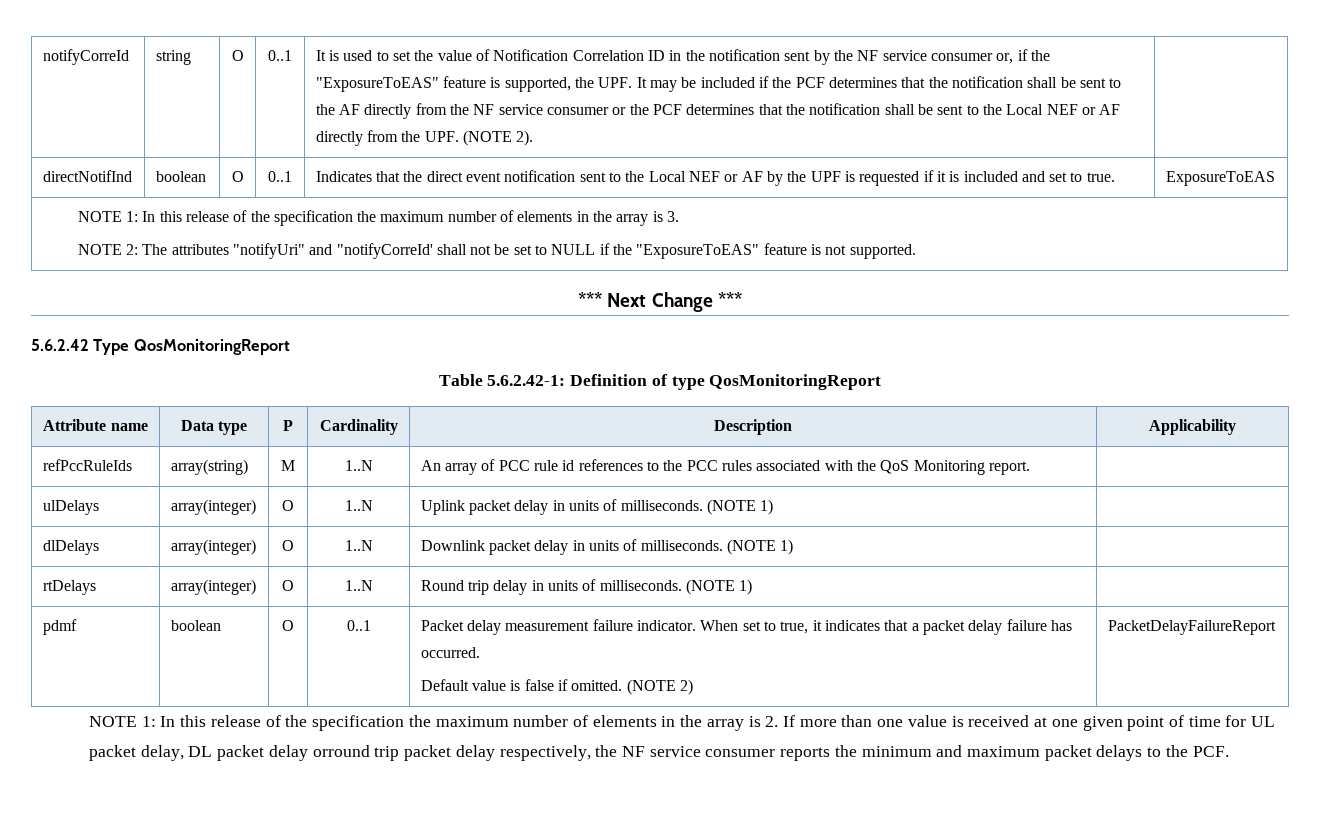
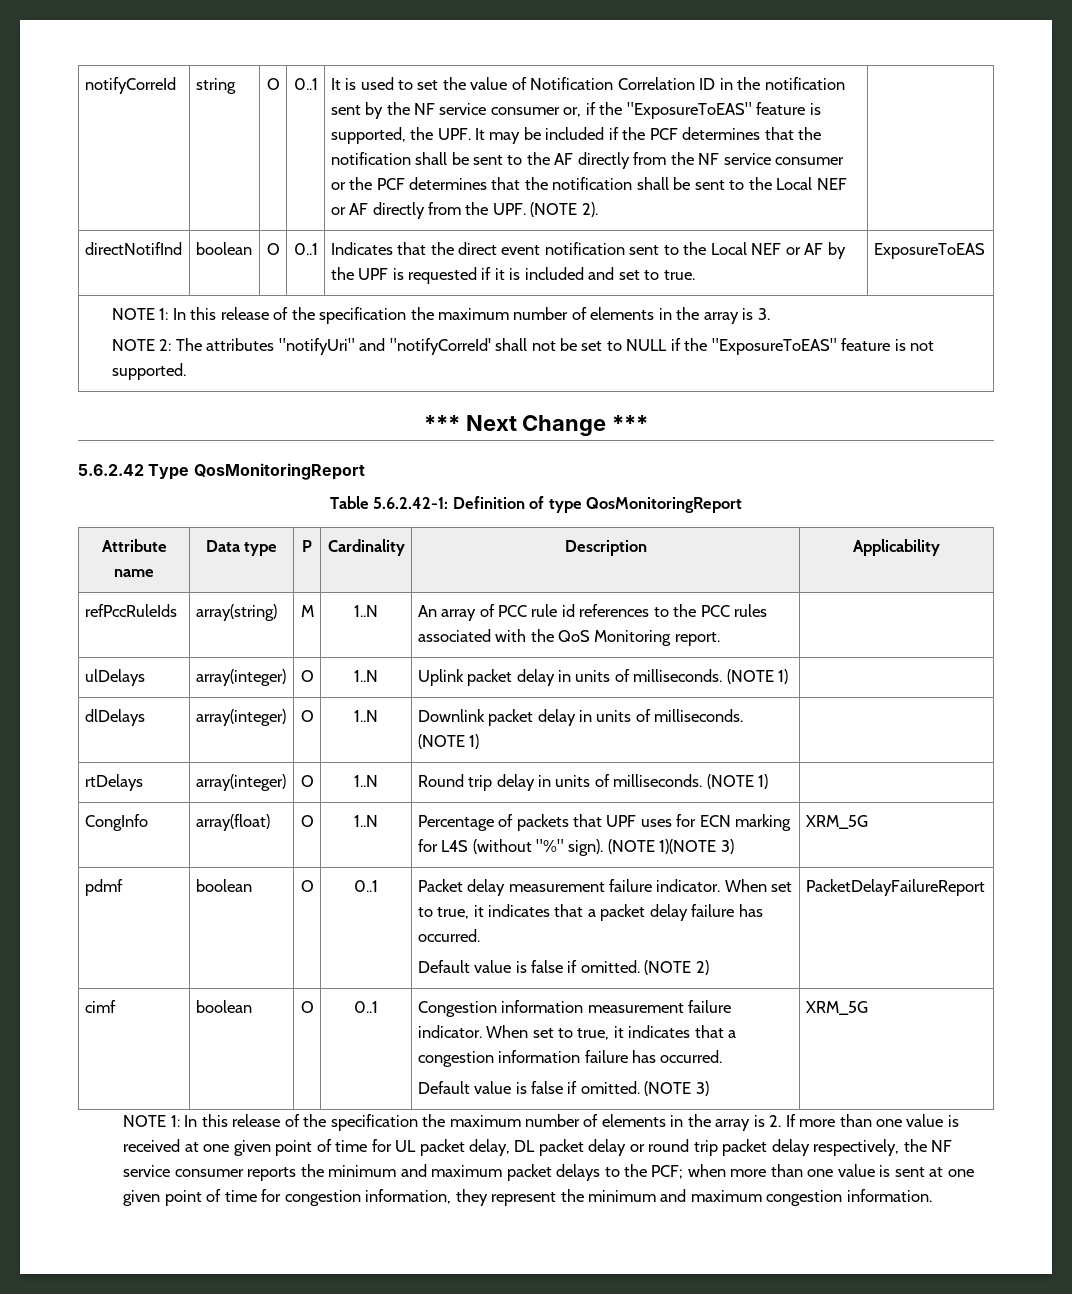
+ CongInfo | array(float) | O | 1..N | Percentage of packets that UPF uses for ECN marking for L4S (without "%" sign). (NOTE 1)(NOTE 3) | XRM_5G
+ cimf | boolean | O | 0..1 | Congestion information measurement failure indicator. When set to true, it indicates that a congestion information failure has occurred.
+ Default value is false if omitted. (NOTE 3) | XRM_5G
- NOTE 1: In this release of the specification the maximum number of elements in the array is 2. If more than one value is received at one given point of time for UL packet delay, DL packet delay orround trip packet delay respectively, the NF service consumer reports the minimum and maximum packet delays to the PCF.
+ NOTE 1: In this release of the specification the maximum number of elements in the array is 2. If more than one value is received at one given point of time for UL packet delay, DL packet delay or round trip packet delay respectively, the NF service consumer reports the minimum and maximum packet delays to the PCF; when more than one value is sent at one given point of time for congestion information, they represent the minimum and maximum congestion information.

